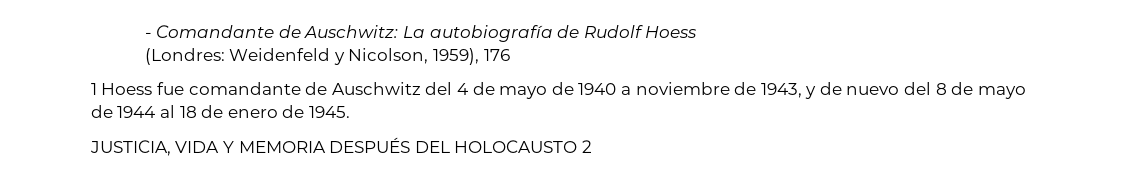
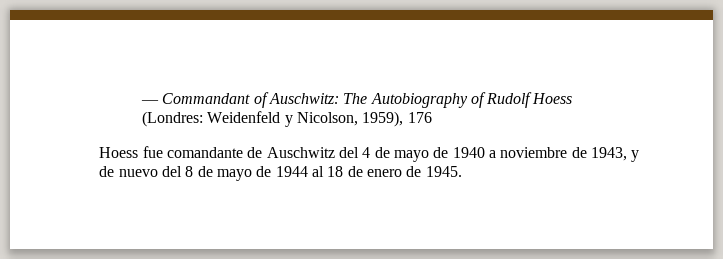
- - Comandante de Auschwitz: La autobiografía de Rudolf Hoess
+ — Commandant of Auschwitz: The Autobiography of Rudolf Hoess
- 1 Hoess fue comandante de Auschwitz del 4 de mayo de 1940 a noviembre de 1943, y de nuevo del 8 de mayo de 1944 al 18 de enero de 1945.
+ Hoess fue comandante de Auschwitz del 4 de mayo de 1940 a noviembre de 1943, y de nuevo del 8 de mayo de 1944 al 18 de enero de 1945.
- JUSTICIA, VIDA Y MEMORIA DESPUÉS DEL HOLOCAUSTO 2

